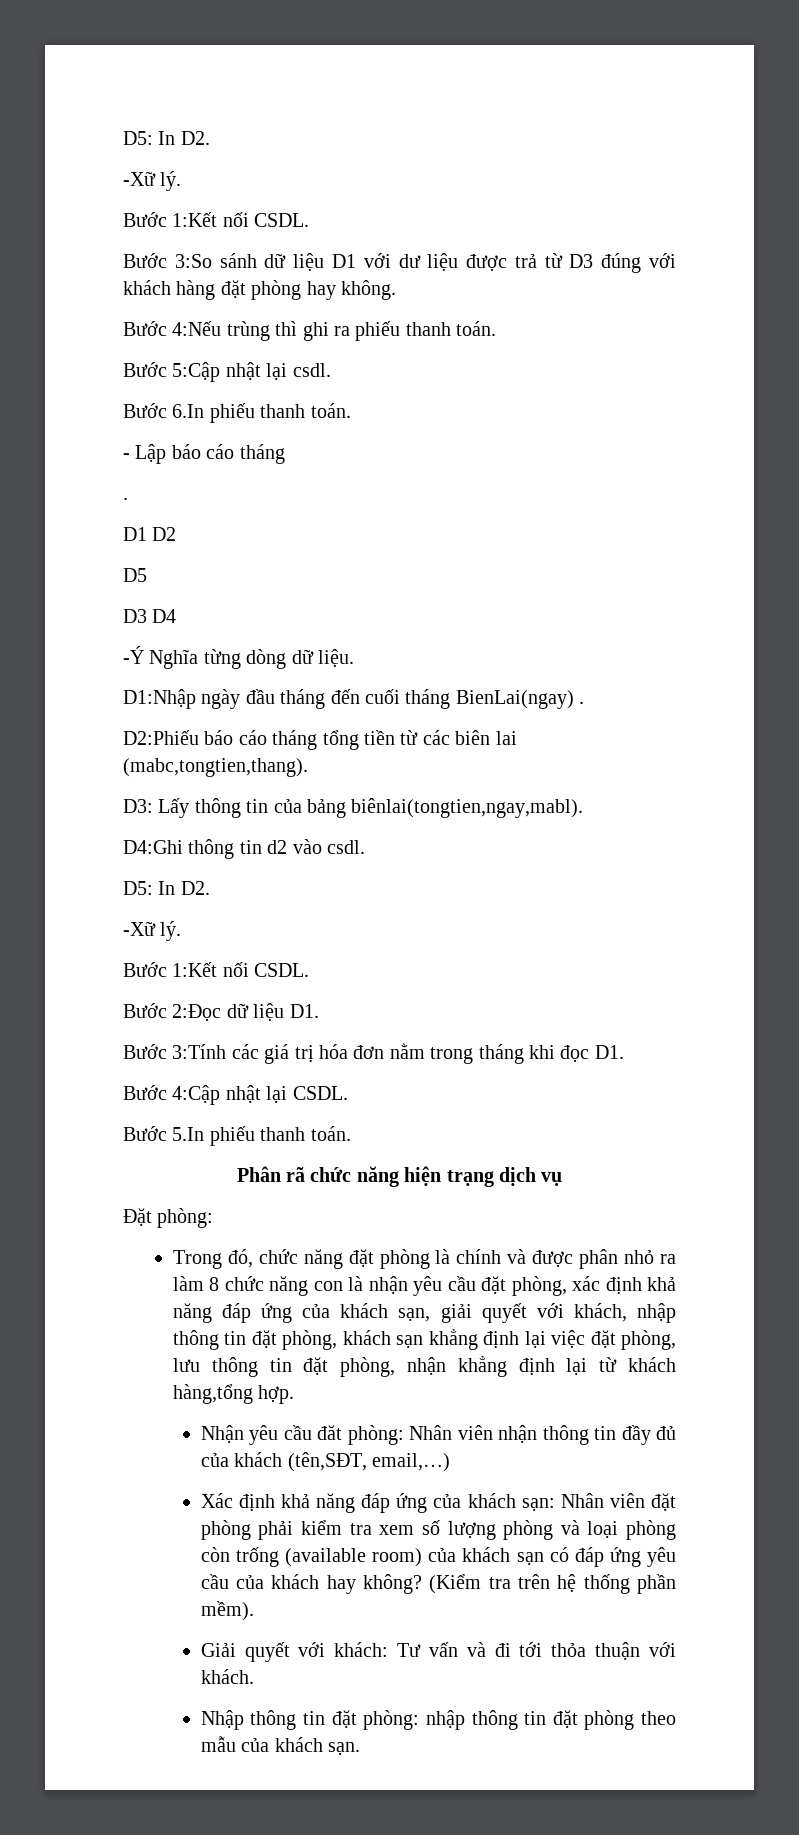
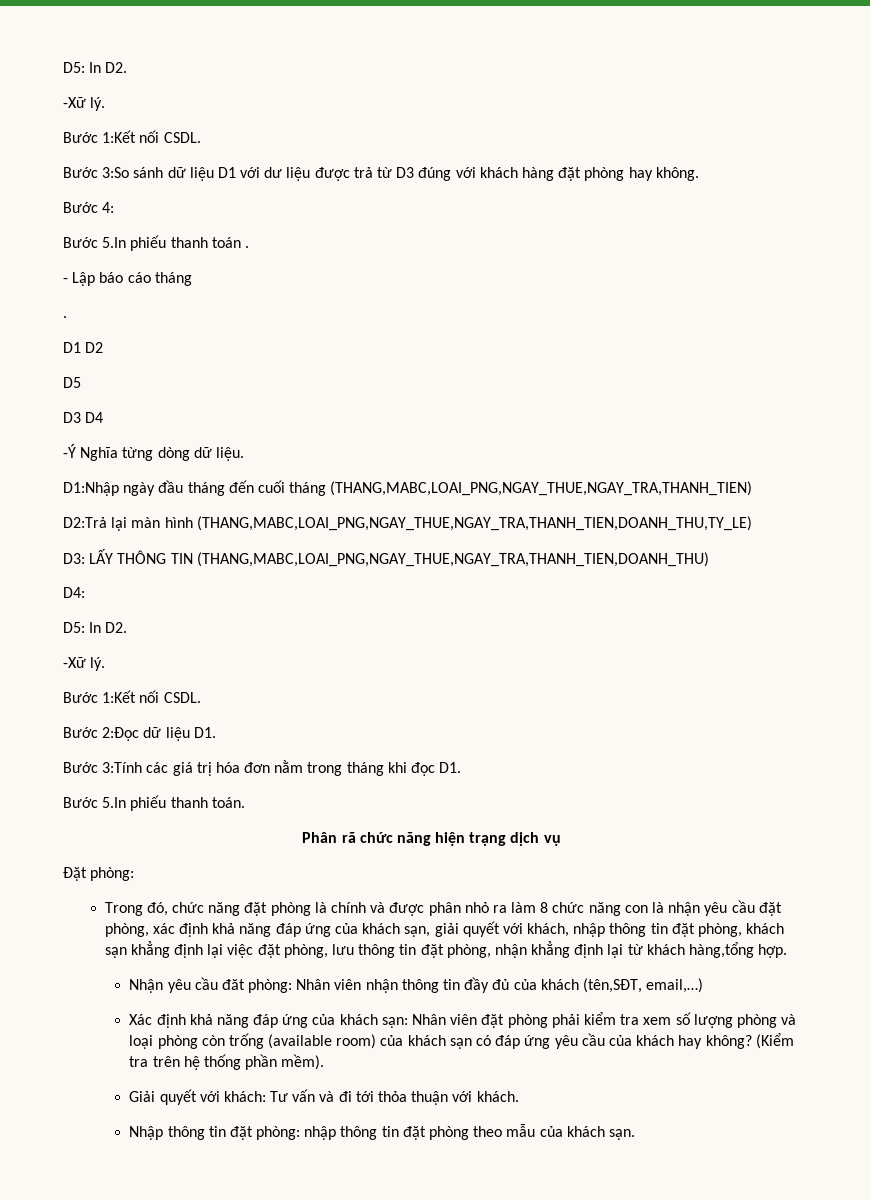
- Bước 4:Nếu trùng thì ghi ra phiếu thanh toán.
- Bước 5:Cập nhật lại csdl.
- Bước 6.In phiếu thanh toán.
+ Bước 4:
+ Bước 5.In phiếu thanh toán .
- D1:Nhập ngày đầu tháng đến cuối tháng BienLai(ngay) .
- D2:Phiếu báo cáo tháng tổng tiền từ các biên lai (mabc,tongtien,thang).
- D3: Lấy thông tin của bảng biênlai(tongtien,ngay,mabl).
- D4:Ghi thông tin d2 vào csdl.
+ D1:Nhập ngày đầu tháng đến cuối tháng (THANG,MABC,LOAI_PNG,NGAY_THUE,NGAY_TRA,THANH_TIEN)
+ D2:Trả lại màn hình (THANG,MABC,LOAI_PNG,NGAY_THUE,NGAY_TRA,THANH_TIEN,DOANH_THU,TY_LE)
+ D3: LẤY THÔNG TIN (THANG,MABC,LOAI_PNG,NGAY_THUE,NGAY_TRA,THANH_TIEN,DOANH_THU)
+ D4:
- Bước 4:Cập nhật lại CSDL.

